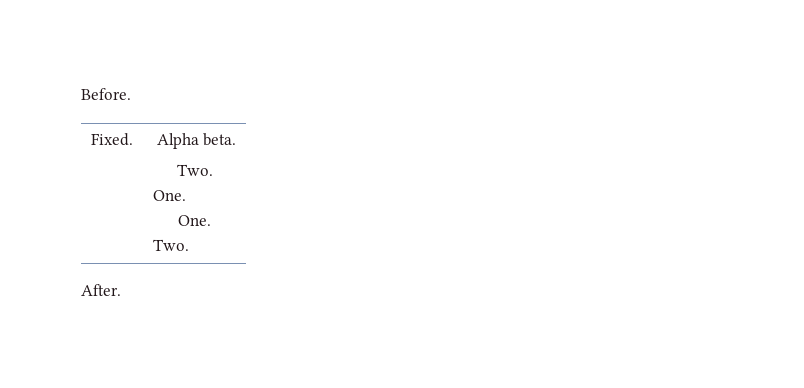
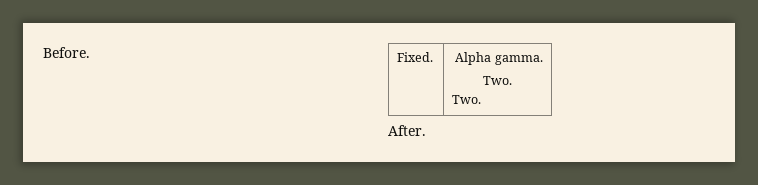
- Fixed. | Alpha beta.
+ Fixed. | Alpha gamma.
  Two.
- One.
- One.

